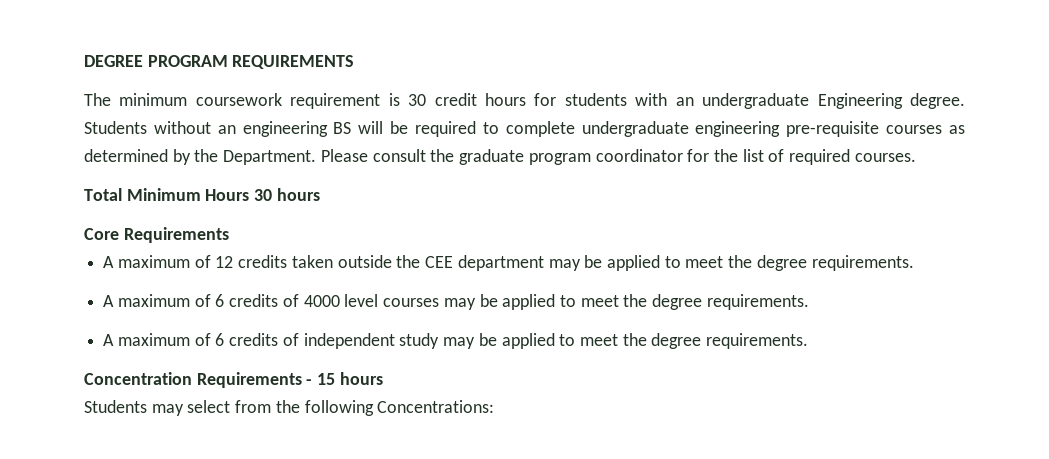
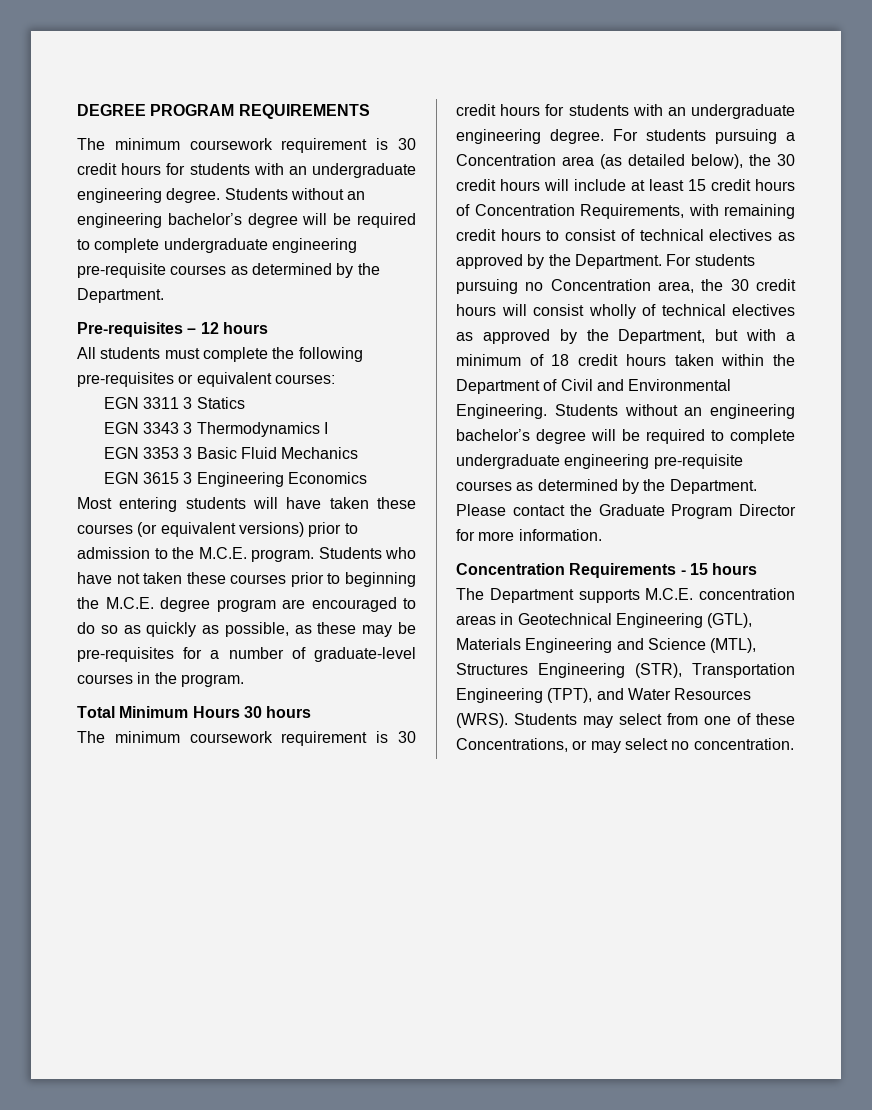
  DEGREE PROGRAM REQUIREMENTS
- The minimum coursework requirement is 30 credit hours for students with an undergraduate Engineering degree. Students without an engineering BS will be required to complete undergraduate engineering pre-requisite courses as determined by the Department.
+ The minimum coursework requirement is 30 credit hours for students with an undergraduate engineering degree. Students without an engineering bachelor’s degree will be required to complete undergraduate engineering pre-requisite courses as determined by the Department.
+ Pre-requisites – 12 hours
+ All students must complete the following pre-requisites or equivalent courses:
+ EGN 3311 3 Statics
+ EGN 3343 3 Thermodynamics I
+ EGN 3353 3 Basic Fluid Mechanics
+ EGN 3615 3 Engineering Economics
+ Most entering students will have taken these courses (or equivalent versions) prior to admission to the M.C.E. program. Students who have not taken these courses prior to beginning the M.C.E. degree program are encouraged to do so as quickly as possible, as these may be pre-requisites for a number of graduate-level courses in the program.
+ Total Minimum Hours 30 hours
+ The minimum coursework requirement is 30 credit hours for students with an undergraduate engineering degree. For students pursuing a Concentration area (as detailed below), the 30 credit hours will include at least 15 credit hours of Concentration Requirements, with remaining credit hours to consist of technical electives as approved by the Department. For students pursuing no Concentration area, the 30 credit hours will consist wholly of technical electives as approved by the Department, but with a minimum of 18 credit hours taken within the Department of Civil and Environmental Engineering. Students without an engineering bachelor’s degree will be required to complete undergraduate engineering pre-requisite courses as determined by the Department.
- Please consult the graduate program coordinator for the list of required courses.
- Total Minimum Hours 30 hours
- Core Requirements
- A maximum of 12 credits taken outside the CEE department may be applied to meet the degree requirements.
- A maximum of 6 credits of 4000 level courses may be applied to meet the degree requirements.
- A maximum of 6 credits of independent study may be applied to meet the degree requirements.
+ Please contact the Graduate Program Director for more information.
- Students may select from the following Concentrations:
+ The Department supports M.C.E. concentration areas in Geotechnical Engineering (GTL), Materials Engineering and Science (MTL), Structures Engineering (STR), Transportation Engineering (TPT), and Water Resources (WRS). Students may select from one of these Concentrations, or may select no concentration.

